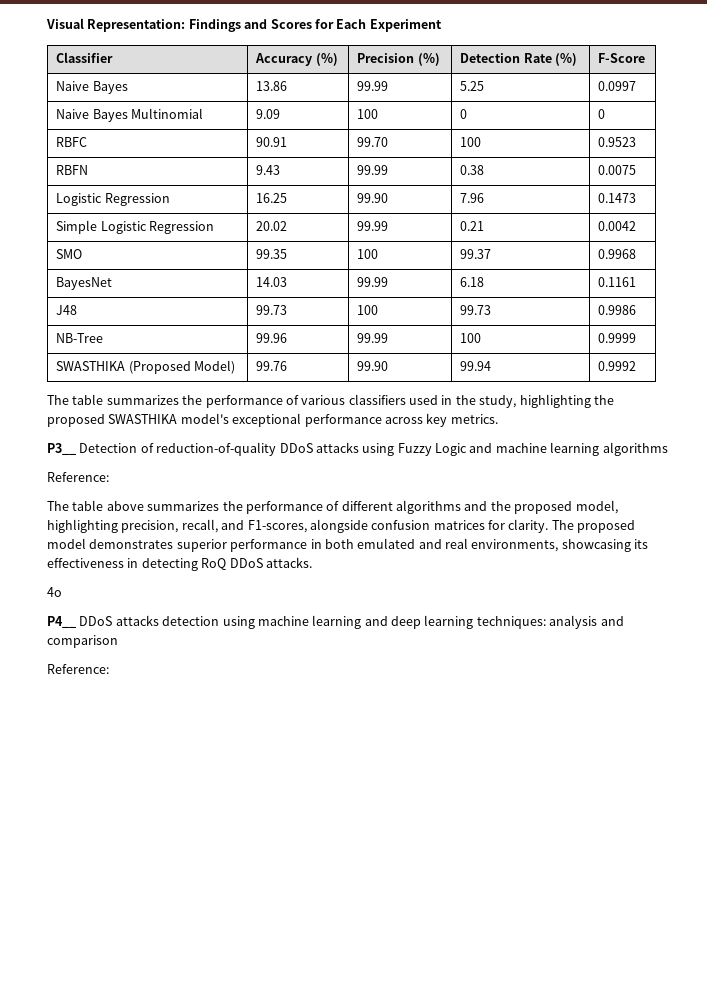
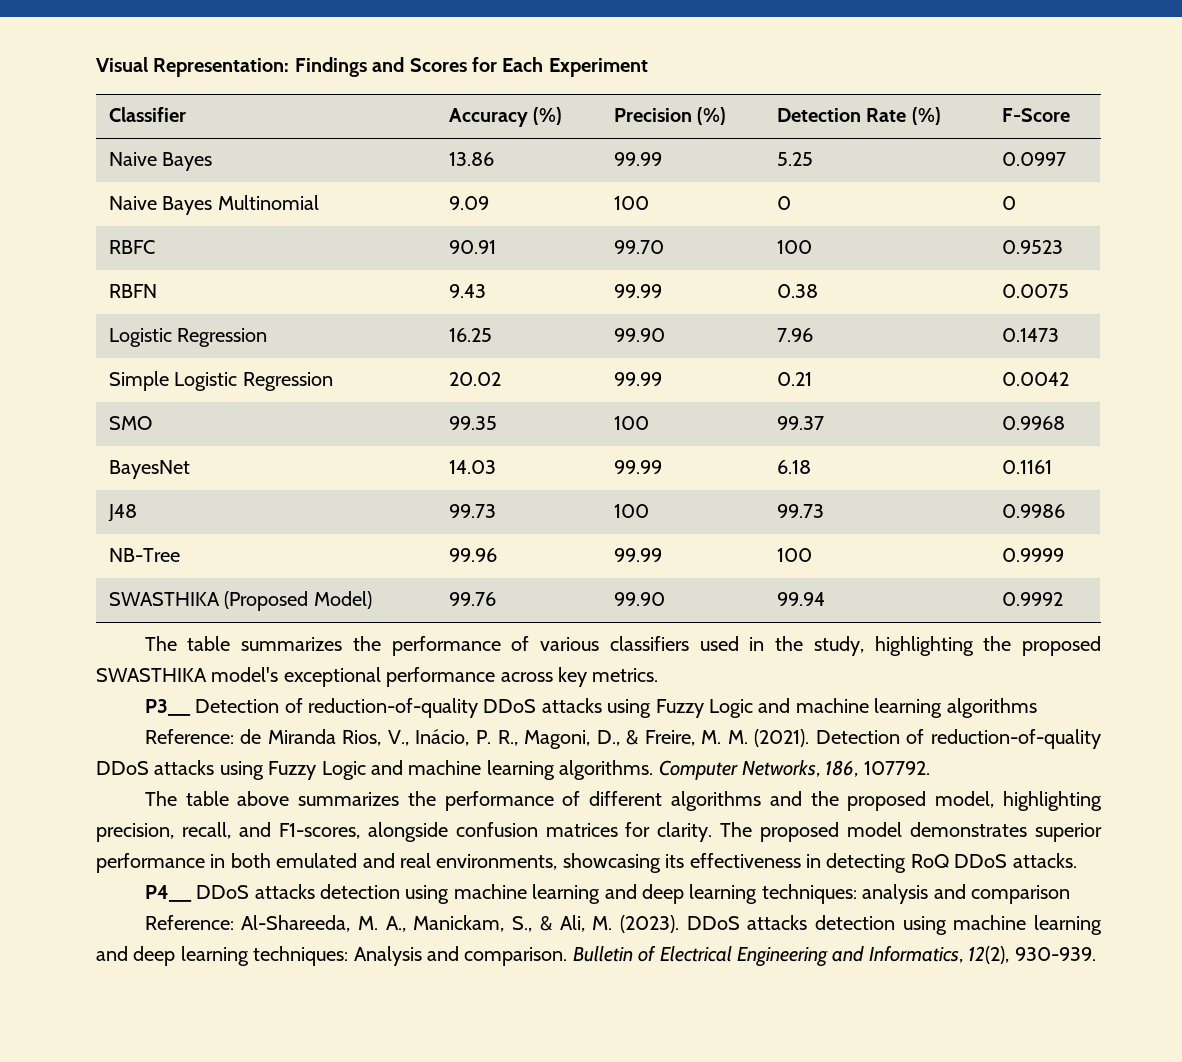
  P3__ Detection of reduction-of-quality DDoS attacks using Fuzzy Logic and machine learning algorithms
- Reference:
+ Reference: de Miranda Rios, V., Inácio, P. R., Magoni, D., & Freire, M. M. (2021). Detection of reduction-of-quality DDoS attacks using Fuzzy Logic and machine learning algorithms. Computer Networks, 186, 107792.
- 4o
  P4__ DDoS attacks detection using machine learning and deep learning techniques: analysis and comparison
- Reference:
+ Reference: Al-Shareeda, M. A., Manickam, S., & Ali, M. (2023). DDoS attacks detection using machine learning and deep learning techniques: Analysis and comparison. Bulletin of Electrical Engineering and Informatics, 12(2), 930-939.

